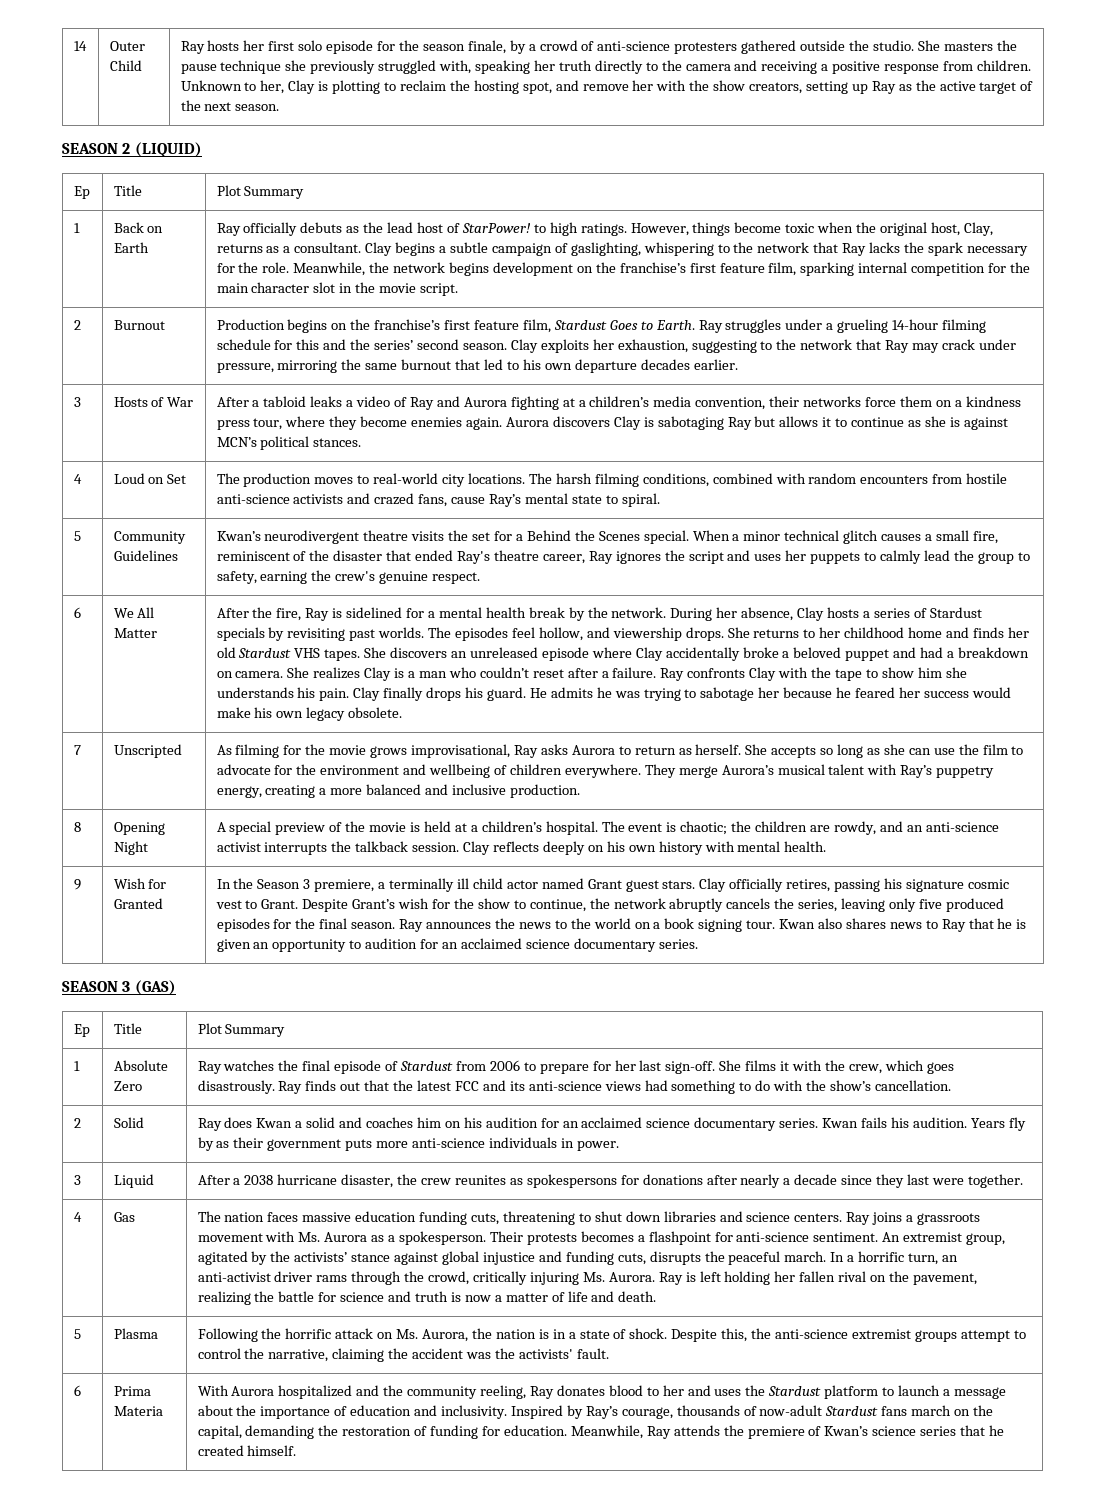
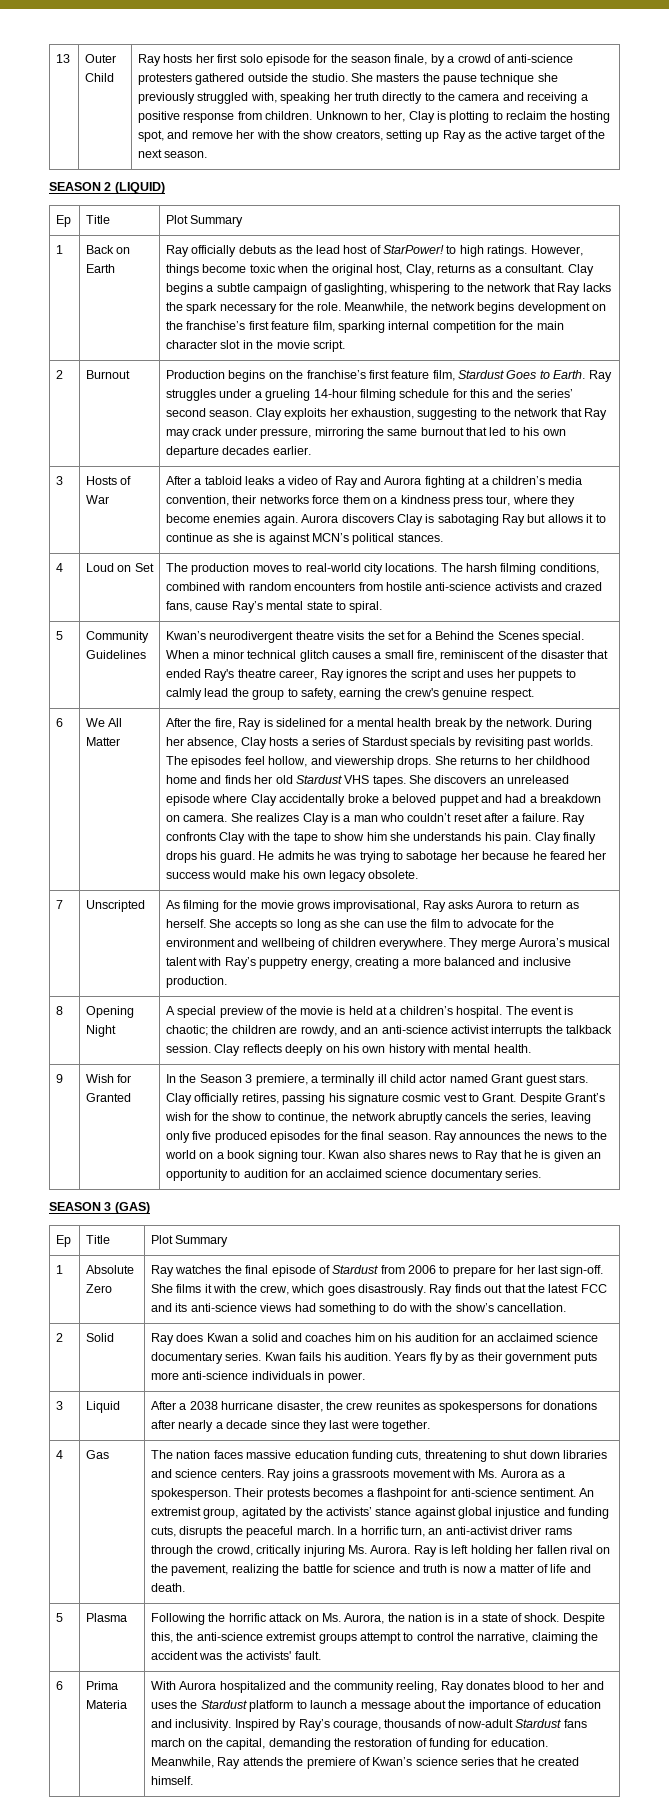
- 14
+ 13

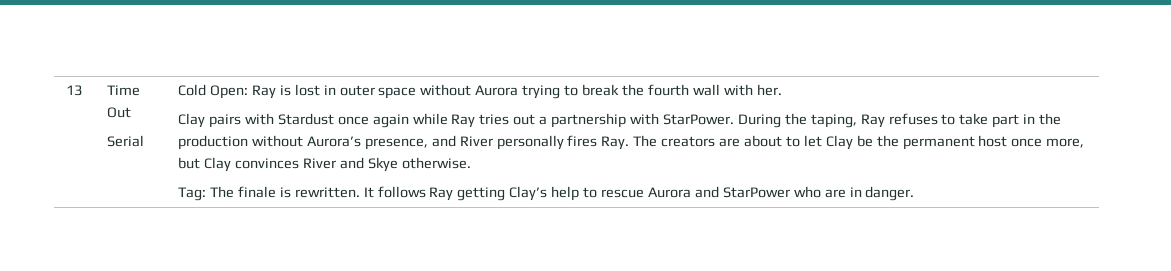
- Outer Child | Ray hosts her first solo episode for the season finale, by a crowd of anti-science protesters gathered outside the studio. She masters the pause technique she previously struggled with, speaking her truth directly to the camera and receiving a positive response from children. Unknown to her, Clay is plotting to reclaim the hosting spot, and remove her with the show creators, setting up Ray as the active target of the next season.
- SEASON 2 (LIQUID)
- Ep | Title | Plot Summary
- 1 | Back on Earth | Ray officially debuts as the lead host of StarPower! to high ratings. However, things become toxic when the original host, Clay, returns as a consultant. Clay begins a subtle campaign of gaslighting, whispering to the network that Ray lacks the spark necessary for the role. Meanwhile, the network begins development on the franchise’s first feature film, sparking internal competition for the main character slot in the movie script.
- 2 | Burnout | Production begins on the franchise’s first feature film, Stardust Goes to Earth. Ray struggles under a grueling 14-hour filming schedule for this and the series’ second season. Clay exploits her exhaustion, suggesting to the network that Ray may crack under pressure, mirroring the same burnout that led to his own departure decades earlier.
- 3 | Hosts of War | After a tabloid leaks a video of Ray and Aurora fighting at a children’s media convention, their networks force them on a kindness press tour, where they become enemies again. Aurora discovers Clay is sabotaging Ray but allows it to continue as she is against MCN’s political stances.
- 4 | Loud on Set | The production moves to real-world city locations. The harsh filming conditions, combined with random encounters from hostile anti-science activists and crazed fans, cause Ray’s mental state to spiral.
- 5 | Community Guidelines | Kwan’s neurodivergent theatre visits the set for a Behind the Scenes special. When a minor technical glitch causes a small fire, reminiscent of the disaster that ended Ray's theatre career, Ray ignores the script and uses her puppets to calmly lead the group to safety, earning the crew's genuine respect.
- 6 | We All Matter | After the fire, Ray is sidelined for a mental health break by the network. During her absence, Clay hosts a series of Stardust specials by revisiting past worlds. The episodes feel hollow, and viewership drops. She returns to her childhood home and finds her old Stardust VHS tapes. She discovers an unreleased episode where Clay accidentally broke a beloved puppet and had a breakdown on camera. She realizes Clay is a man who couldn’t reset after a failure. Ray confronts Clay with the tape to show him she understands his pain. Clay finally drops his guard. He admits he was trying to sabotage her because he feared her success would make his own legacy obsolete.
- 7 | Unscripted | As filming for the movie grows improvisational, Ray asks Aurora to return as herself. She accepts so long as she can use the film to advocate for the environment and wellbeing of children everywhere. They merge Aurora’s musical talent with Ray’s puppetry energy, creating a more balanced and inclusive production.
- 8 | Opening Night | A special preview of the movie is held at a children’s hospital. The event is chaotic; the children are rowdy, and an anti-science activist interrupts the talkback session. Clay reflects deeply on his own history with mental health.
- 9 | Wish for Granted | In the Season 3 premiere, a terminally ill child actor named Grant guest stars. Clay officially retires, passing his signature cosmic vest to Grant. Despite Grant’s wish for the show to continue, the network abruptly cancels the series, leaving only five produced episodes for the final season. Ray announces the news to the world on a book signing tour. Kwan also shares news to Ray that he is given an opportunity to audition for an acclaimed science documentary series.
- SEASON 3 (GAS)
- Ep | Title | Plot Summary
- 1 | Absolute Zero | Ray watches the final episode of Stardust from 2006 to prepare for her last sign-off. She films it with the crew, which goes disastrously. Ray finds out that the latest FCC and its anti-science views had something to do with the show’s cancellation.
- 2 | Solid | Ray does Kwan a solid and coaches him on his audition for an acclaimed science documentary series. Kwan fails his audition. Years fly by as their government puts more anti-science individuals in power.
- 3 | Liquid | After a 2038 hurricane disaster, the crew reunites as spokespersons for donations after nearly a decade since they last were together.
- 4 | Gas | The nation faces massive education funding cuts, threatening to shut down libraries and science centers. Ray joins a grassroots movement with Ms. Aurora as a spokesperson. Their protests becomes a flashpoint for anti-science sentiment. An extremist group, agitated by the activists’ stance against global injustice and funding cuts, disrupts the peaceful march. In a horrific turn, an anti-activist driver rams through the crowd, critically injuring Ms. Aurora. Ray is left holding her fallen rival on the pavement, realizing the battle for science and truth is now a matter of life and death.
- 5 | Plasma | Following the horrific attack on Ms. Aurora, the nation is in a state of shock. Despite this, the anti-science extremist groups attempt to control the narrative, claiming the accident was the activists' fault.
- 6 | Prima Materia | With Aurora hospitalized and the community reeling, Ray donates blood to her and uses the Stardust platform to launch a message about the importance of education and inclusivity. Inspired by Ray’s courage, thousands of now-adult Stardust fans march on the capital, demanding the restoration of funding for education. Meanwhile, Ray attends the premiere of Kwan’s science series that he created himself.
+ Time Out
+ Serial | Cold Open: Ray is lost in outer space without Aurora trying to break the fourth wall with her.
+ Clay pairs with Stardust once again while Ray tries out a partnership with StarPower. During the taping, Ray refuses to take part in the production without Aurora’s presence, and River personally fires Ray. The creators are about to let Clay be the permanent host once more, but Clay convinces River and Skye otherwise.
+ Tag: The finale is rewritten. It follows Ray getting Clay’s help to rescue Aurora and StarPower who are in danger.

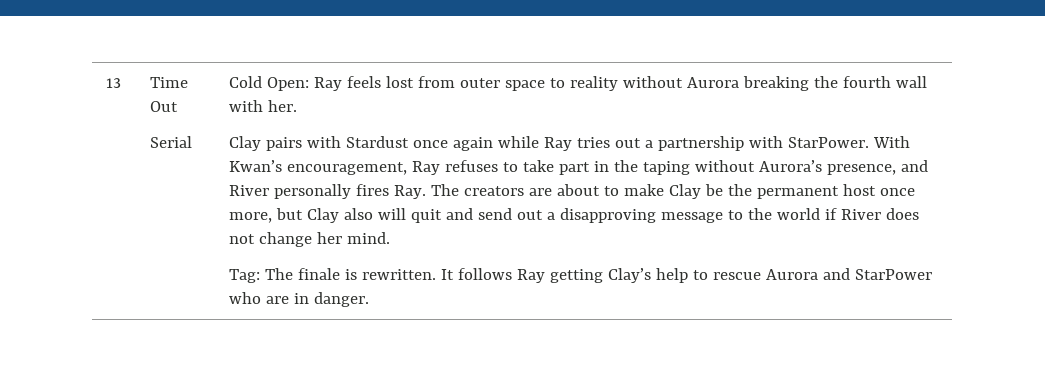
- Cold Open: Ray is lost in outer space without Aurora trying to break the fourth wall with her.
+ Cold Open: Ray feels lost from outer space to reality without Aurora breaking the fourth wall with her.
- During the taping, Ray refuses to take part in the production without Aurora’s presence, and River personally fires Ray. The creators are about to let Clay be the permanent host once more, but Clay convinces River and Skye otherwise.
+ With Kwan’s encouragement, Ray refuses to take part in the taping without Aurora’s presence, and River personally fires Ray. The creators are about to make Clay be the permanent host once more, but Clay also will quit and send out a disapproving message to the world if River does not change her mind.

